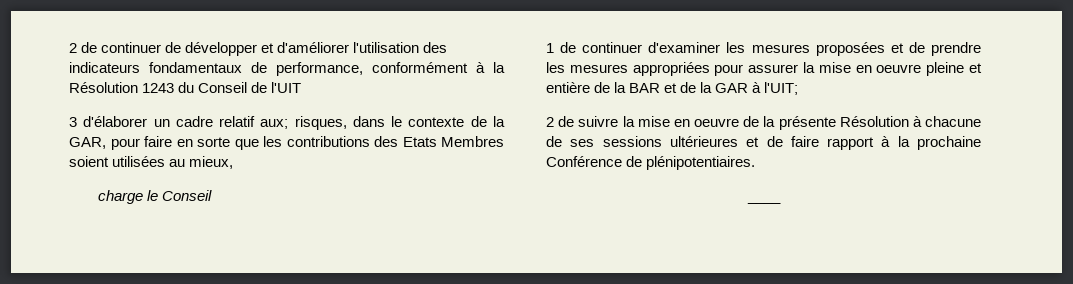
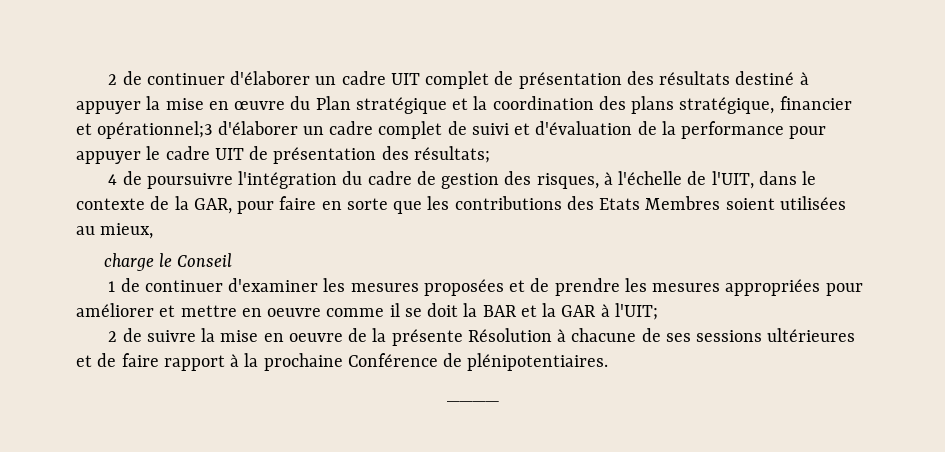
- 2 de continuer de développer et d'améliorer l'utilisation des indicateurs fondamentaux de performance, conformément à la Résolution 1243 du Conseil de l'UIT
- 3 d'élaborer un cadre relatif aux; risques, dans le contexte de la GAR, pour faire en sorte que les contributions des Etats Membres soient utilisées au mieux,
+ 2 de continuer d'élaborer un cadre UIT complet de présentation des résultats destiné à appuyer la mise en œuvre du Plan stratégique et la coordination des plans stratégique, financier et opérationnel;3 d'élaborer un cadre complet de suivi et d'évaluation de la performance pour appuyer le cadre UIT de présentation des résultats;
+ 4 de poursuivre l'intégration du cadre de gestion des risques, à l'échelle de l'UIT, dans le contexte de la GAR, pour faire en sorte que les contributions des Etats Membres soient utilisées au mieux,
- 1 de continuer d'examiner les mesures proposées et de prendre les mesures appropriées pour assurer la mise en oeuvre pleine et entière de la BAR et de la GAR à l'UIT;
+ 1 de continuer d'examiner les mesures proposées et de prendre les mesures appropriées pour améliorer et mettre en oeuvre comme il se doit la BAR et la GAR à l'UIT;

